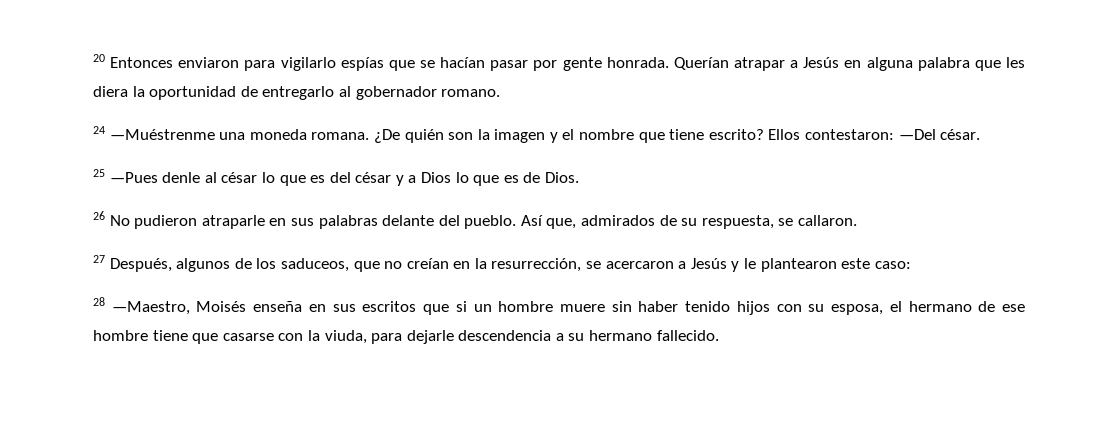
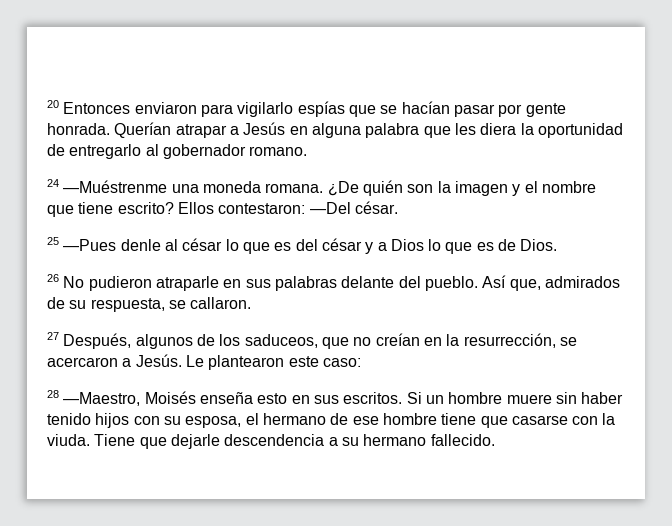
- 27 Después, algunos de los saduceos, que no creían en la resurrección, se acercaron a Jesús y le plantearon este caso:
+ 27 Después, algunos de los saduceos, que no creían en la resurrección, se acercaron a Jesús. Le plantearon este caso:
- 28 —Maestro, Moisés enseña en sus escritos que si un hombre muere sin haber tenido hijos con su esposa, el hermano de ese hombre tiene que casarse con la viuda, para dejarle descendencia a su hermano fallecido.
+ 28 —Maestro, Moisés enseña esto en sus escritos. Si un hombre muere sin haber tenido hijos con su esposa, el hermano de ese hombre tiene que casarse con la viuda. Tiene que dejarle descendencia a su hermano fallecido.

